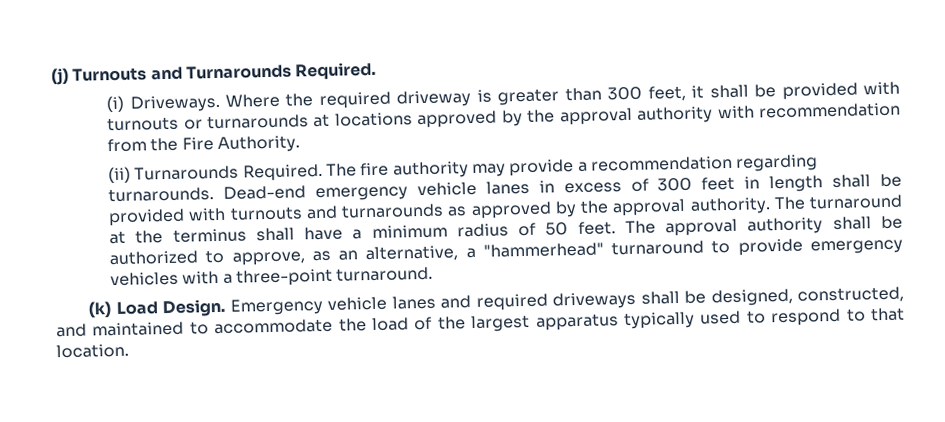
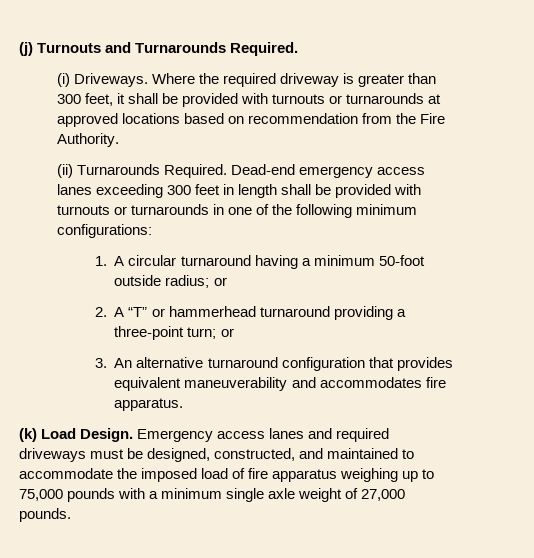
- Where the required driveway is greater than 300 feet, it shall be provided with turnouts or turnarounds at locations approved by the approval authority with recommendation from the Fire Authority.
+ Where the required driveway is greater than 300 feet, it shall be provided with turnouts or turnarounds at approved locations based on recommendation from the Fire Authority.
- The fire authority may provide a recommendation regarding turnarounds. Dead-end emergency vehicle lanes in excess of 300 feet in length shall be provided with turnouts and turnarounds as approved by the approval authority. The turnaround at the terminus shall have a minimum radius of 50 feet. The approval authority shall be authorized to approve, as an alternative, a "hammerhead" turnaround to provide emergency vehicles with a three-point turnaround.
+ Dead-end emergency access lanes exceeding 300 feet in length shall be provided with turnouts or turnarounds in one of the following minimum configurations:
+ 1. A circular turnaround having a minimum 50-foot outside radius; or
+ 2. A “T” or hammerhead turnaround providing a three-point turn; or
+ 3. An alternative turnaround configuration that provides equivalent maneuverability and accommodates fire apparatus.
- Emergency vehicle lanes and required driveways shall be designed, constructed, and maintained to accommodate the load of the largest apparatus typically used to respond to that location.
+ Emergency access lanes and required driveways must be designed, constructed, and maintained to accommodate the imposed load of fire apparatus weighing up to 75,000 pounds with a minimum single axle weight of 27,000 pounds.

